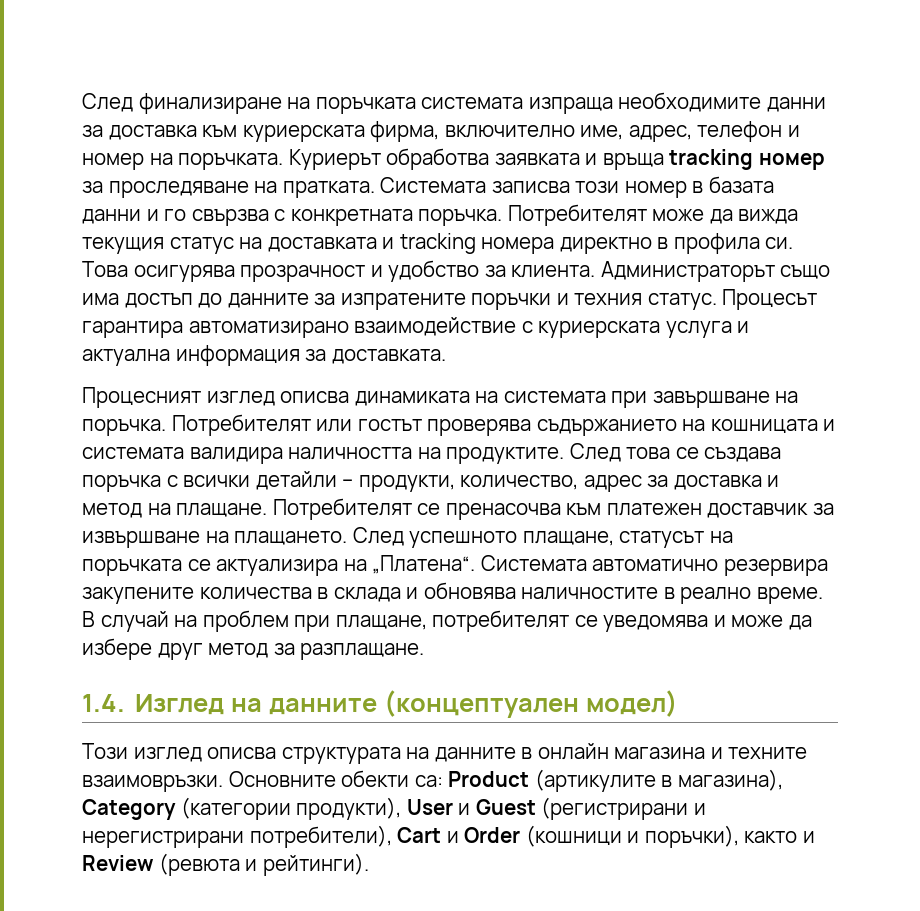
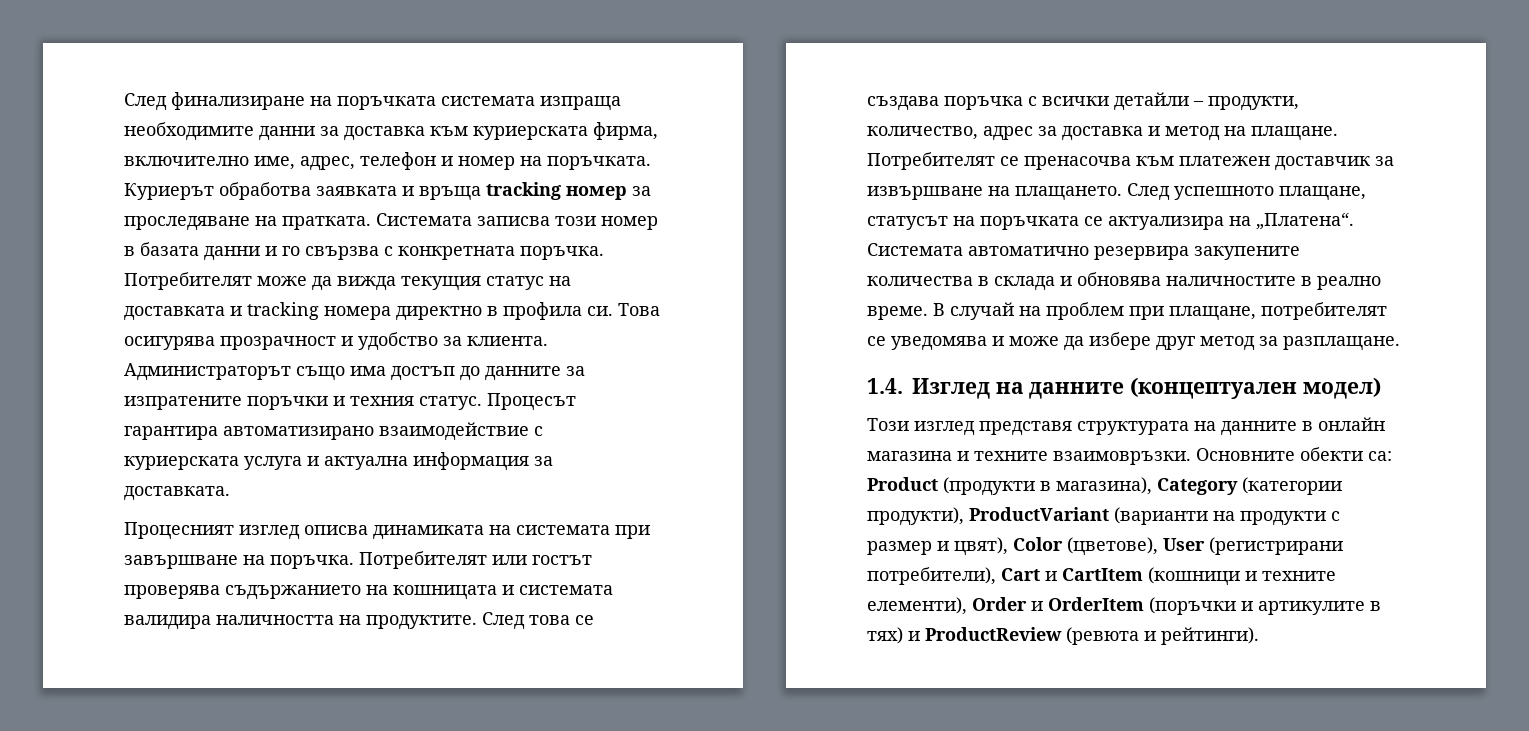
- Този изглед описва структурата на данните в онлайн магазина и техните взаимовръзки.
+ Този изглед представя структурата на данните в онлайн магазина и техните взаимовръзки.
- Основните обекти са: Product (артикулите в магазина), Category (категории продукти), User и Guest (регистрирани и нерегистрирани потребители), Cart и Order (кошници и поръчки), както и Review (ревюта и рейтинги).
+ Основните обекти са: Product (продукти в магазина), Category (категории продукти), ProductVariant (варианти на продукти с размер и цвят), Color (цветове), User (регистрирани потребители), Cart и CartItem (кошници и техните елементи), Order и OrderItem (поръчки и артикулите в тях) и ProductReview (ревюта и рейтинги).

